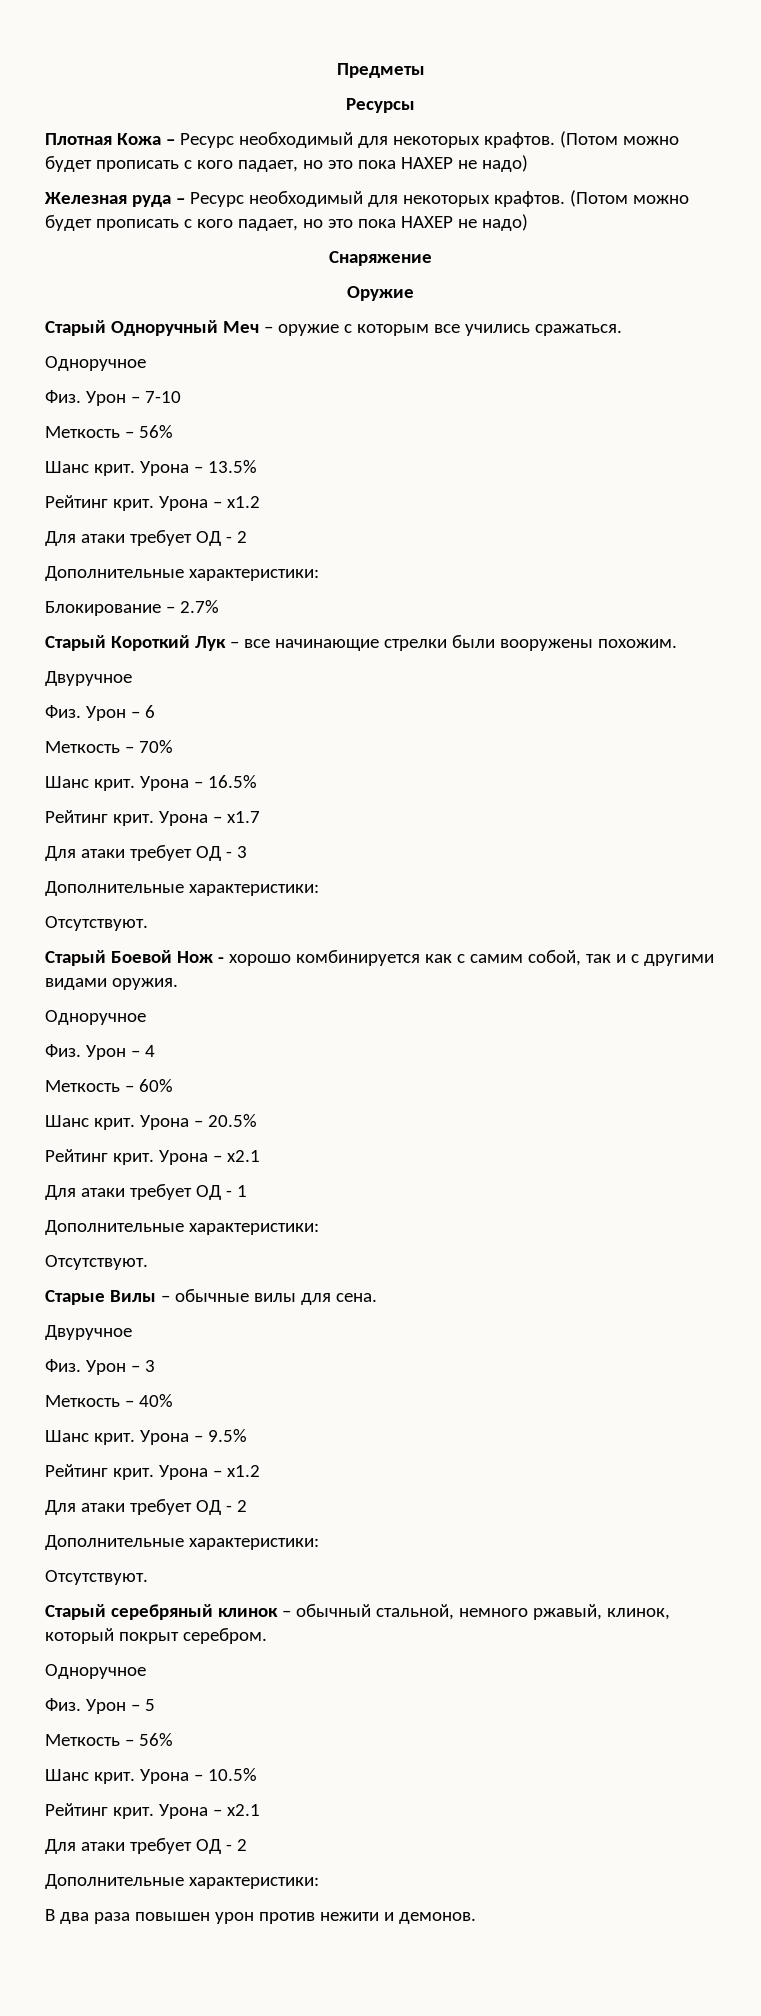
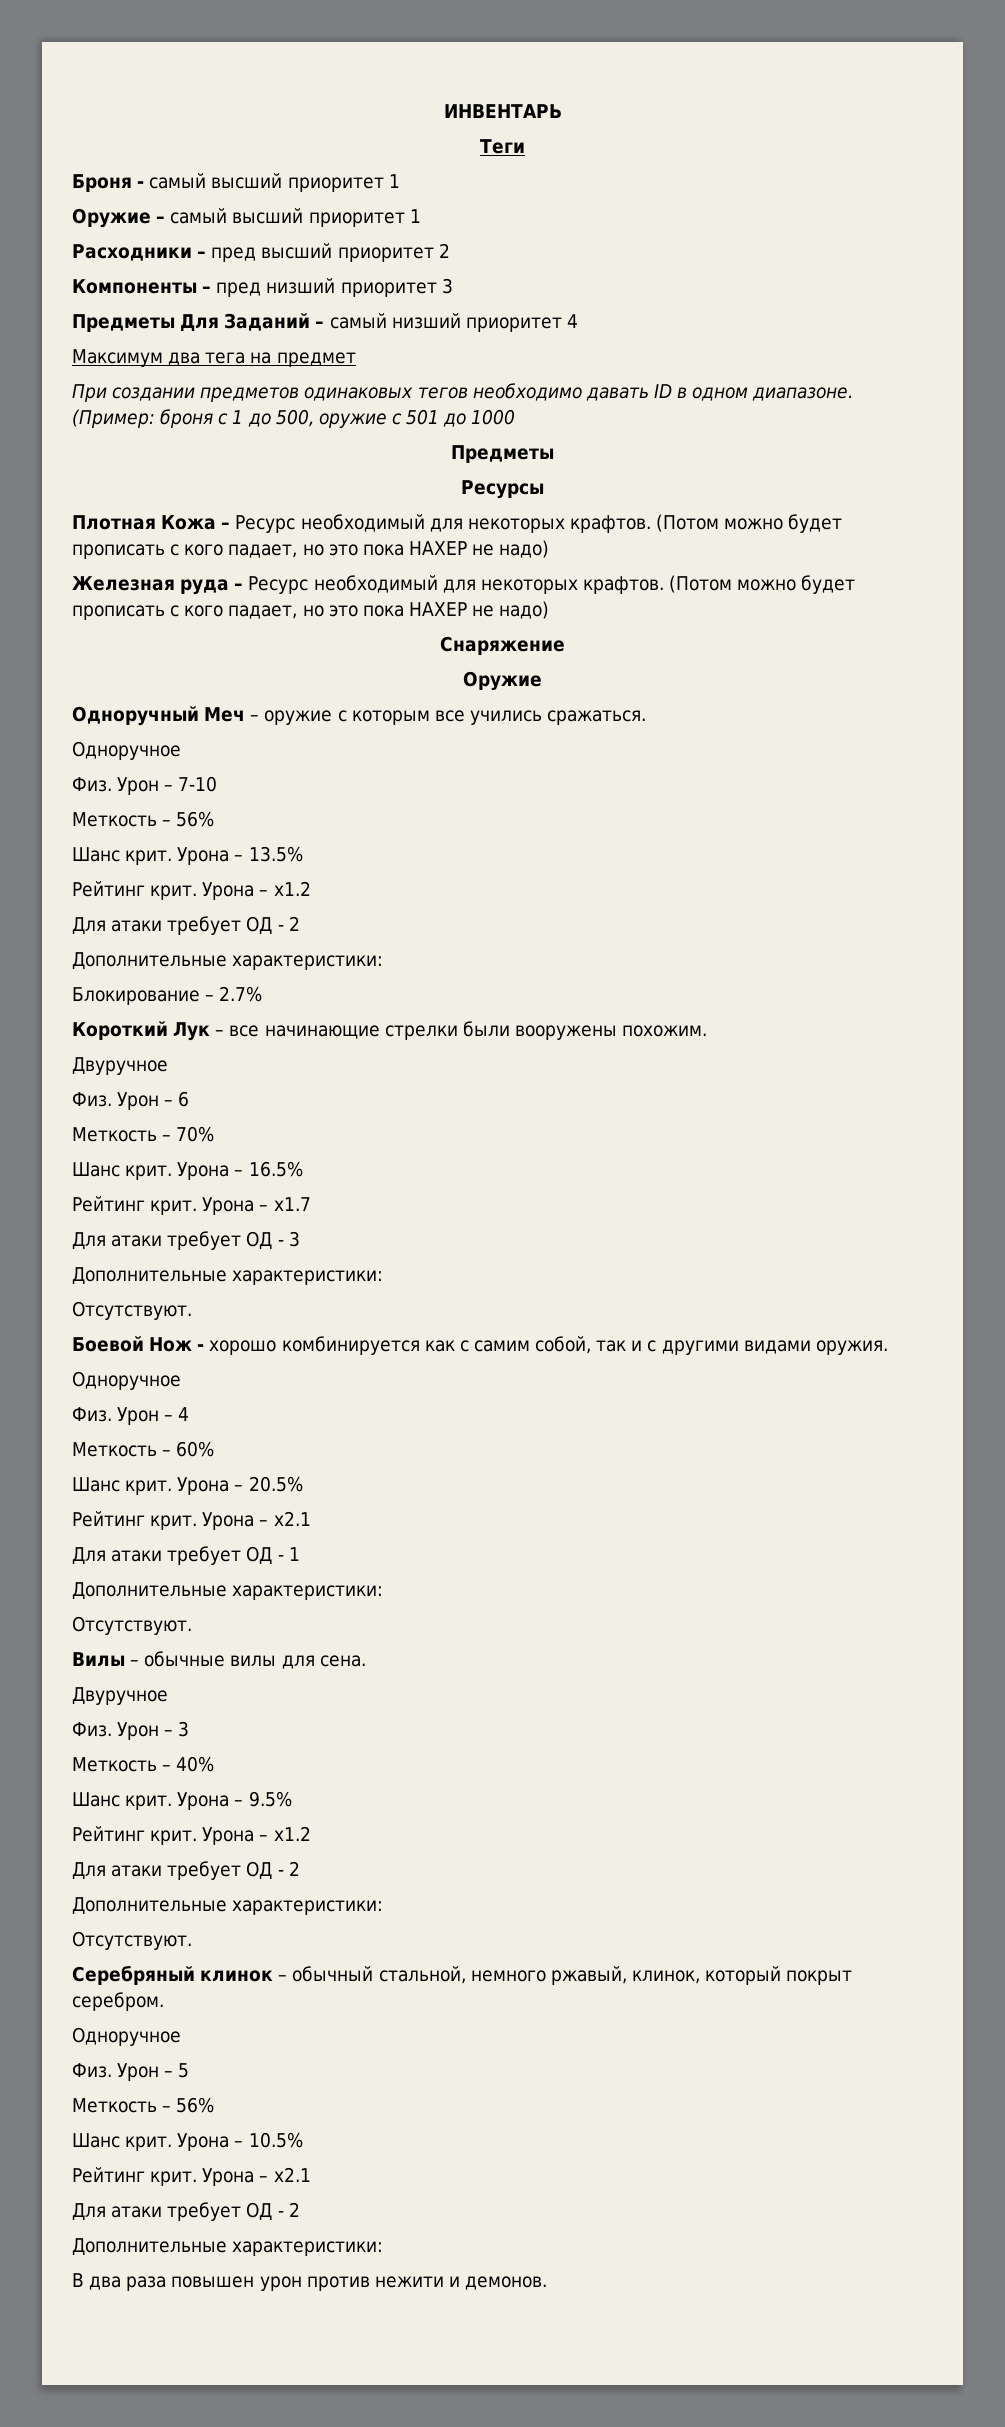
+ ИНВЕНТАРЬ
+ Теги
+ Броня - самый высший приоритет 1
+ Оружие – самый высший приоритет 1
+ Расходники – пред высший приоритет 2
+ Компоненты – пред низший приоритет 3
+ Предметы Для Заданий – самый низший приоритет 4
+ Максимум два тега на предмет
+ При создании предметов одинаковых тегов необходимо давать ID в одном диапазоне. (Пример: броня с 1 до 500, оружие с 501 до 1000
- Старый Одноручный Меч – оружие с которым все учились сражаться.
+ Одноручный Меч – оружие с которым все учились сражаться.
- Старый Короткий Лук – все начинающие стрелки были вооружены похожим.
+ Короткий Лук – все начинающие стрелки были вооружены похожим.
- Старый Боевой Нож - хорошо комбинируется как с самим собой, так и с другими видами оружия.
+ Боевой Нож - хорошо комбинируется как с самим собой, так и с другими видами оружия.
- Старые Вилы – обычные вилы для сена.
+ Вилы – обычные вилы для сена.
- Старый серебряный клинок – обычный стальной, немного ржавый, клинок, который покрыт серебром.
+ Серебряный клинок – обычный стальной, немного ржавый, клинок, который покрыт серебром.

